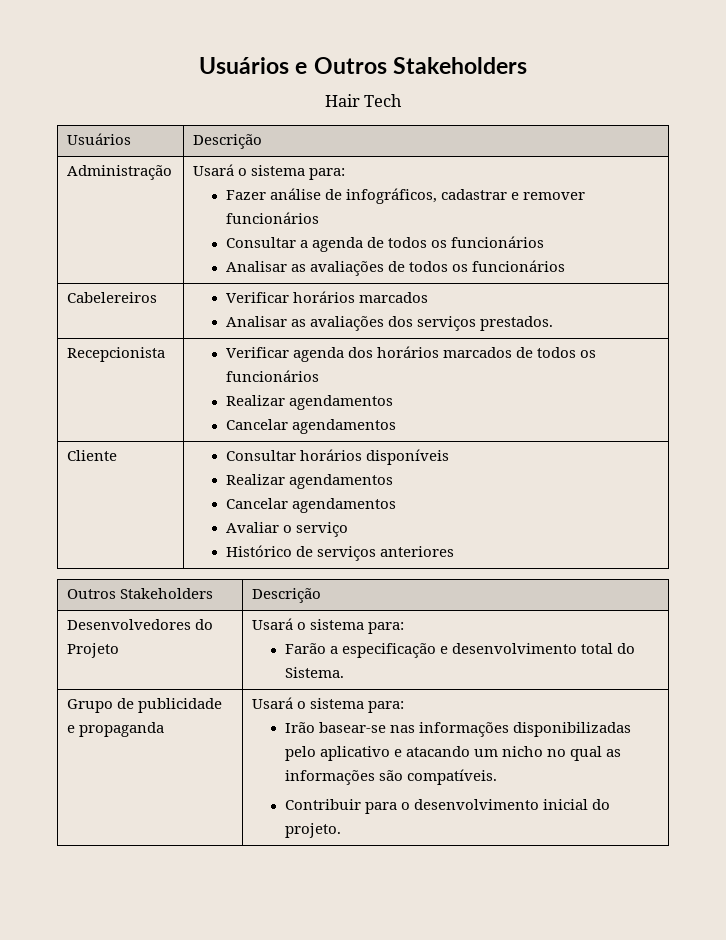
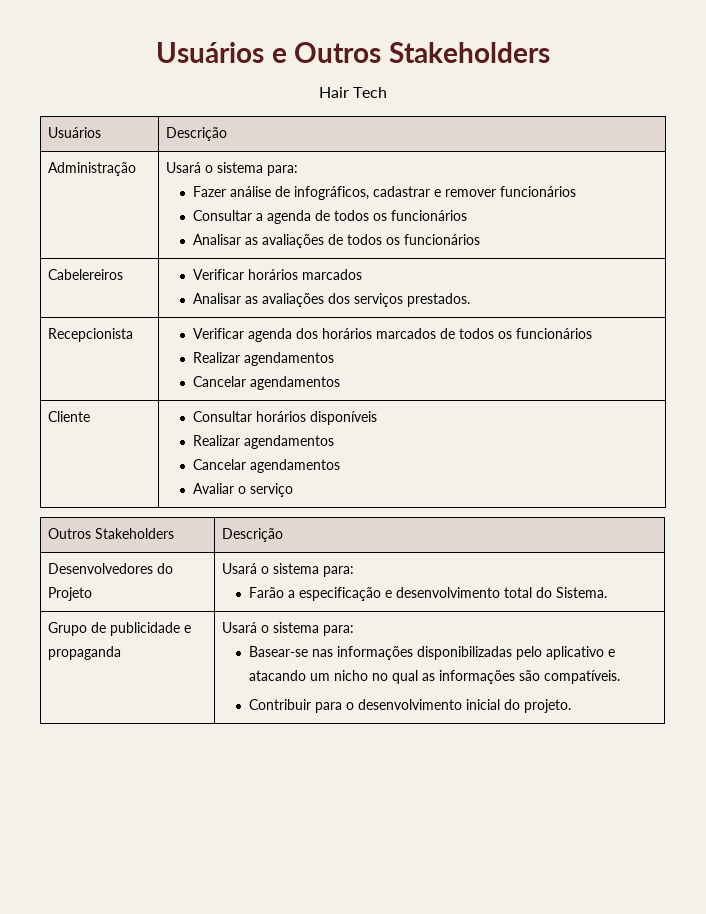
  Cliente | Consultar horários disponíveis
  Realizar agendamentos
  Cancelar agendamentos
  Avaliar o serviço
- Histórico de serviços anteriores
  Grupo de publicidade e propaganda | Usará o sistema para:
- Irão basear-se nas informações disponibilizadas pelo aplicativo e atacando um nicho no qual as informações são compatíveis.
+ Basear-se nas informações disponibilizadas pelo aplicativo e atacando um nicho no qual as informações são compatíveis.

